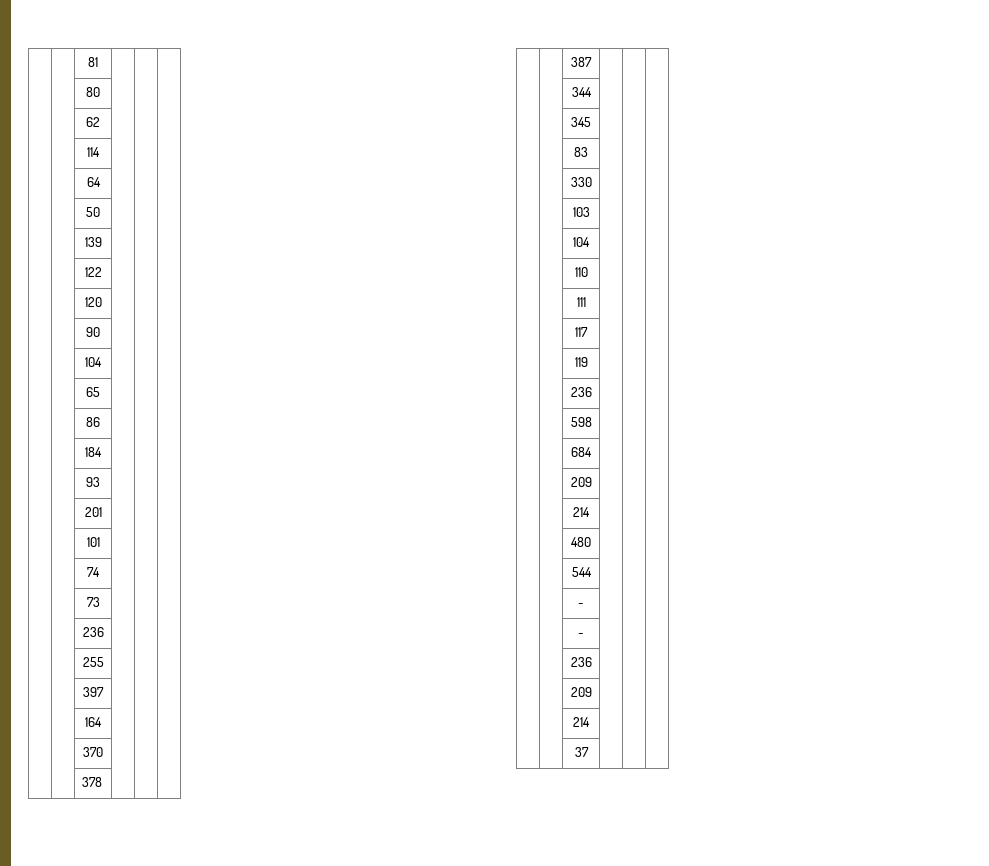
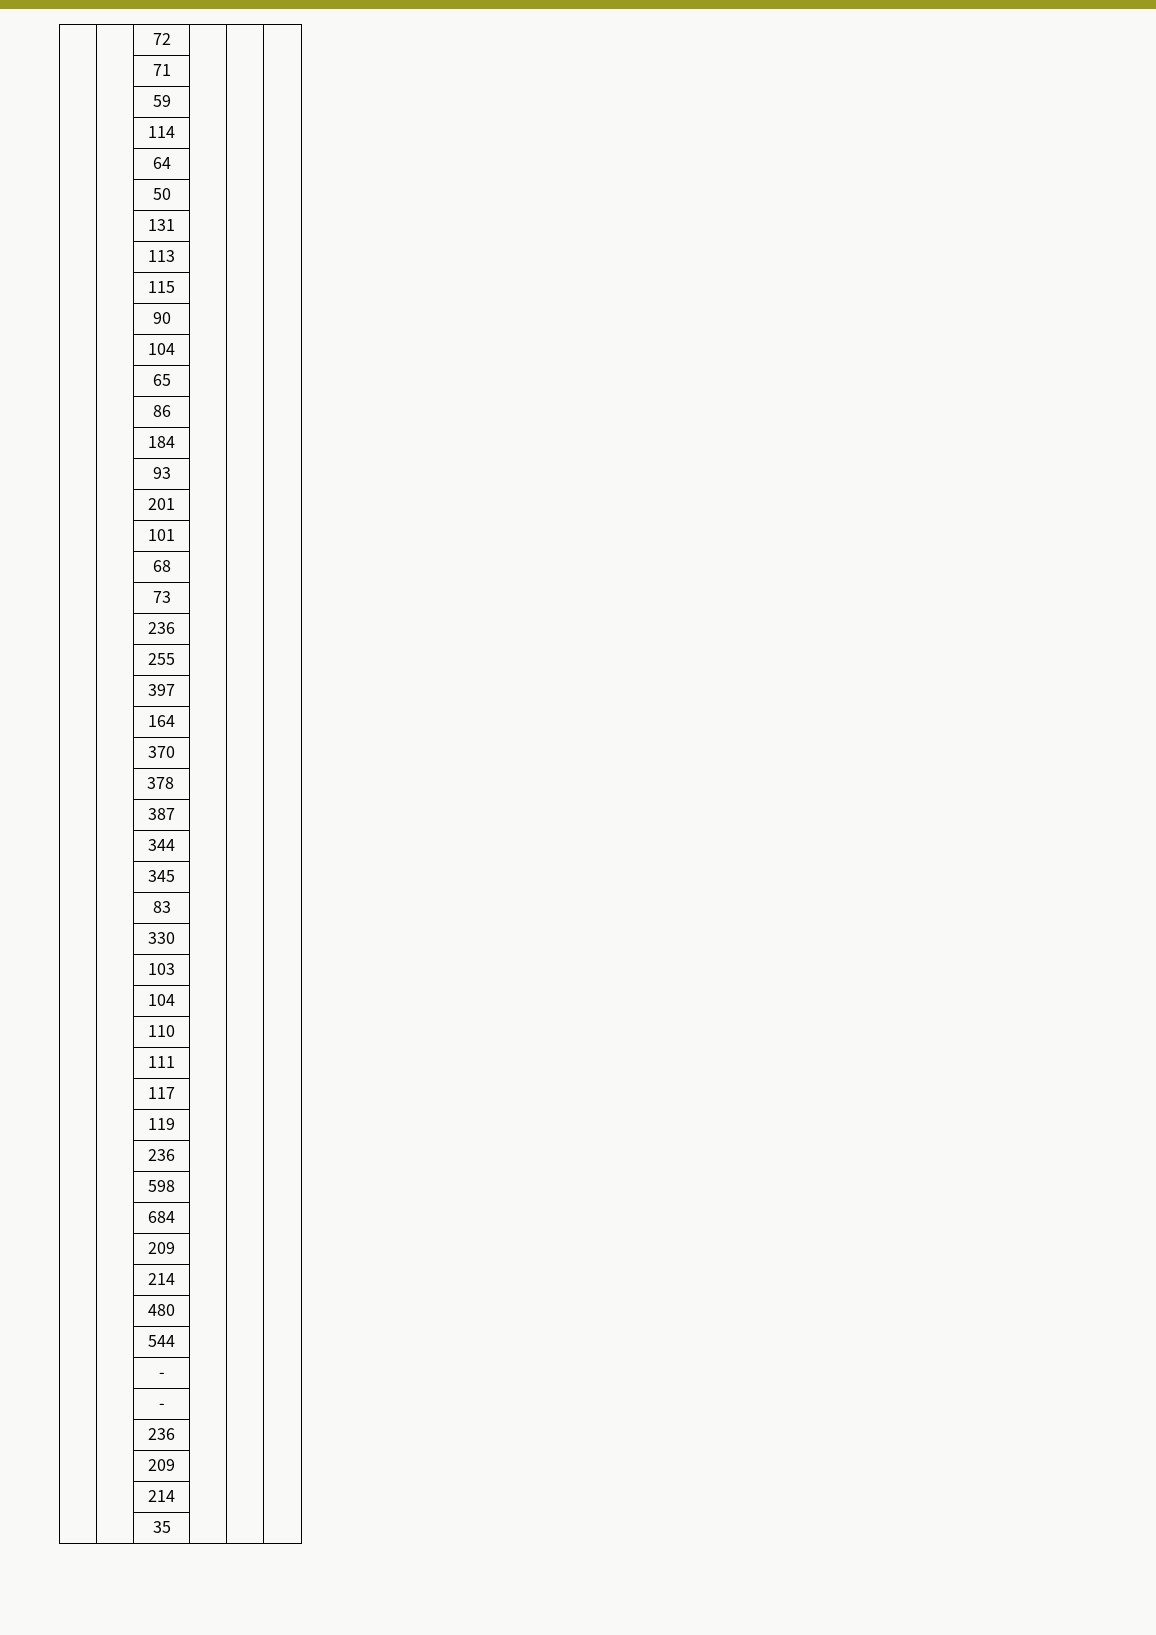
- | | 81 | | |
- | | 80 | | |
- | | 62 | | |
+ | | 72 | | |
+ | | 71 | | |
+ | | 59 | | |
- | | 139 | | |
- | | 122 | | |
- | | 120 | | |
+ | | 131 | | |
+ | | 113 | | |
+ | | 115 | | |
- | | 74 | | |
+ | | 68 | | |
- | | 37 | | |
+ | | 35 | | |

